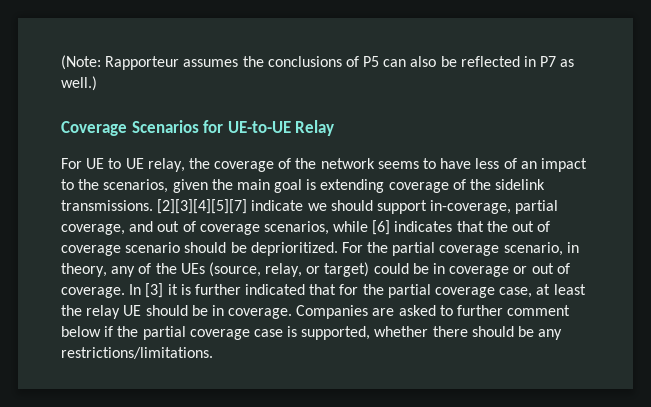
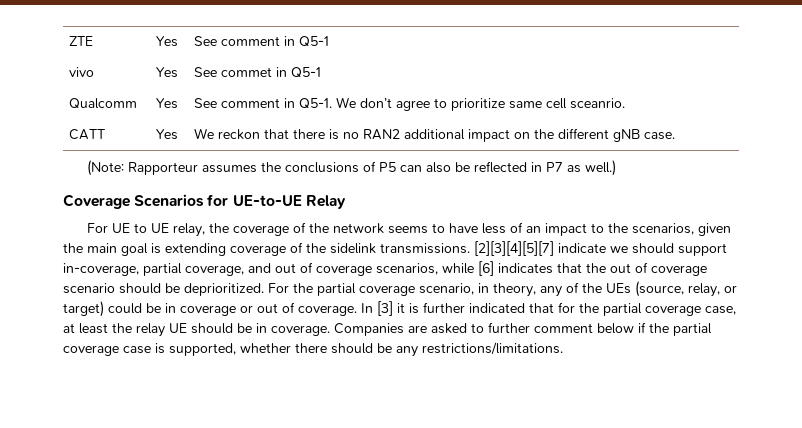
+ ZTE | Yes | See comment in Q5-1
+ vivo | Yes | See commet in Q5-1
+ Qualcomm | Yes | See comment in Q5-1. We don’t agree to prioritize same cell sceanrio.
+ CATT | Yes | We reckon that there is no RAN2 additional impact on the different gNB case.

